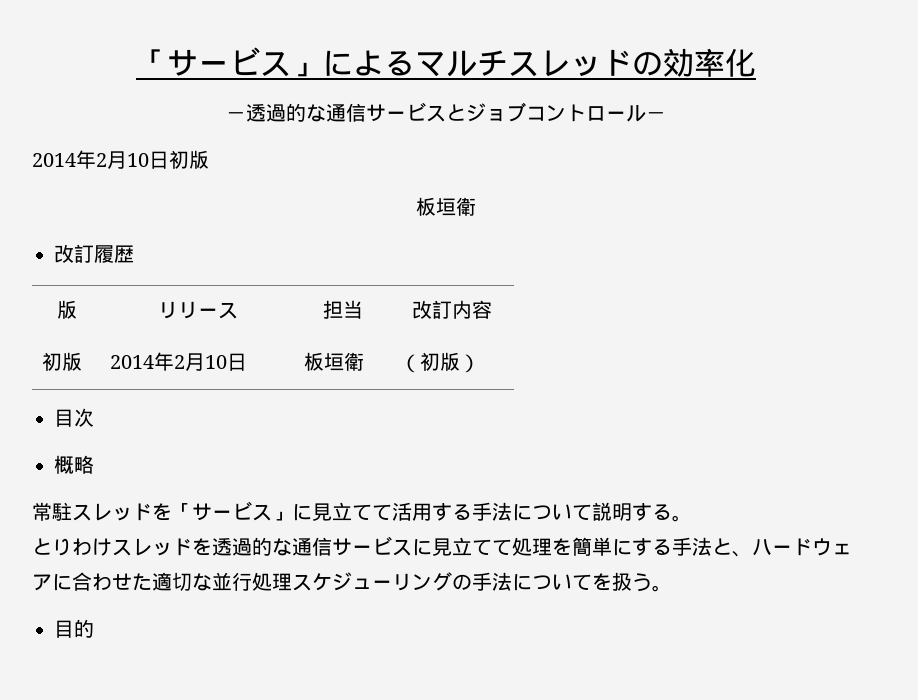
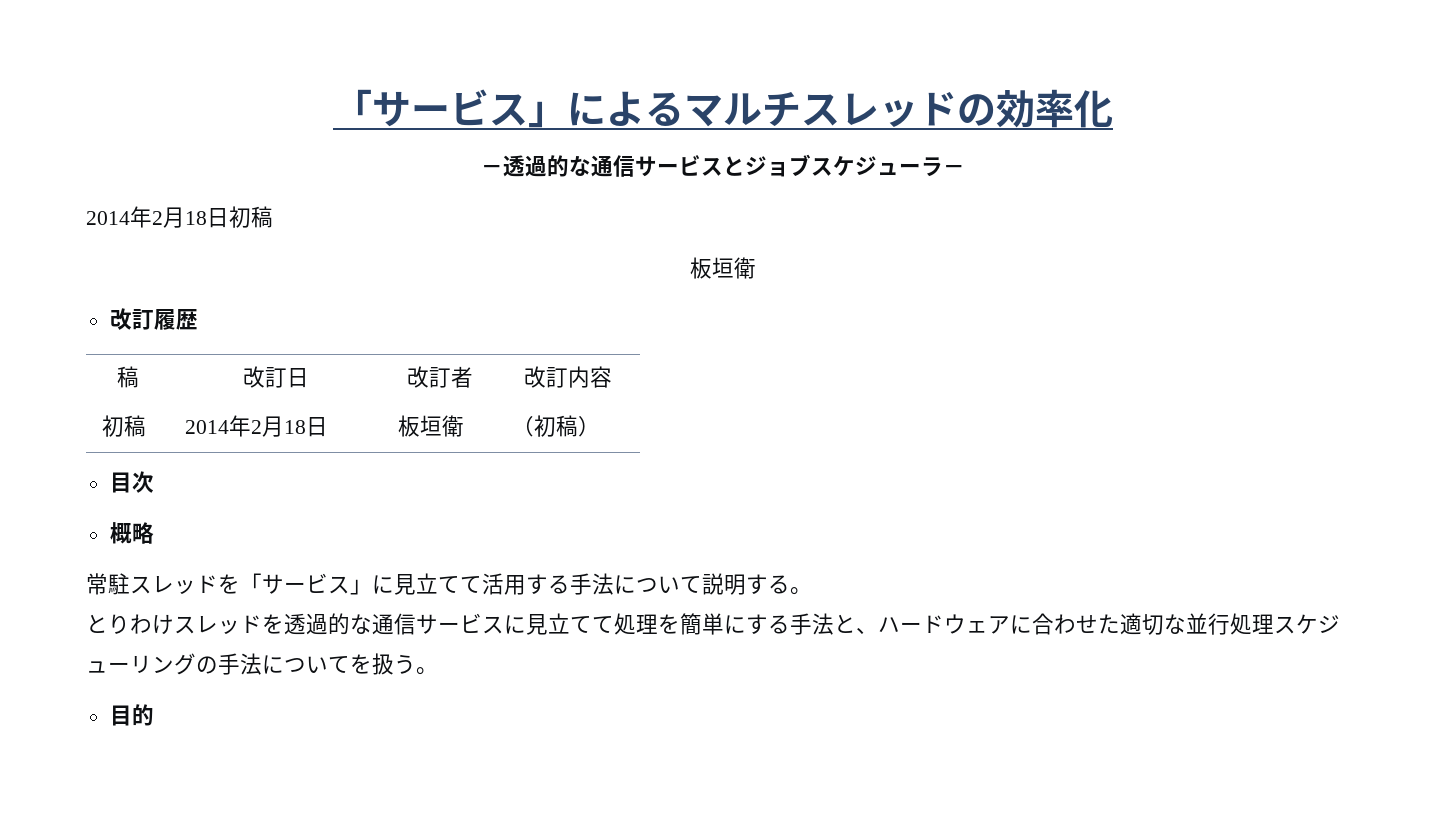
- －透過的な通信サービスとジョブコントロール－
+ －透過的な通信サービスとジョブスケジューラ－
- 2014年2月10日初版
+ 2014年2月18日初稿
- 版 | リリース | 担当 | 改訂内容
+ 稿 | 改訂日 | 改訂者 | 改訂内容
- 初版 | 2014年2月10日 | 板垣衛 | （初版）
+ 初稿 | 2014年2月18日 | 板垣衛 | （初稿）

